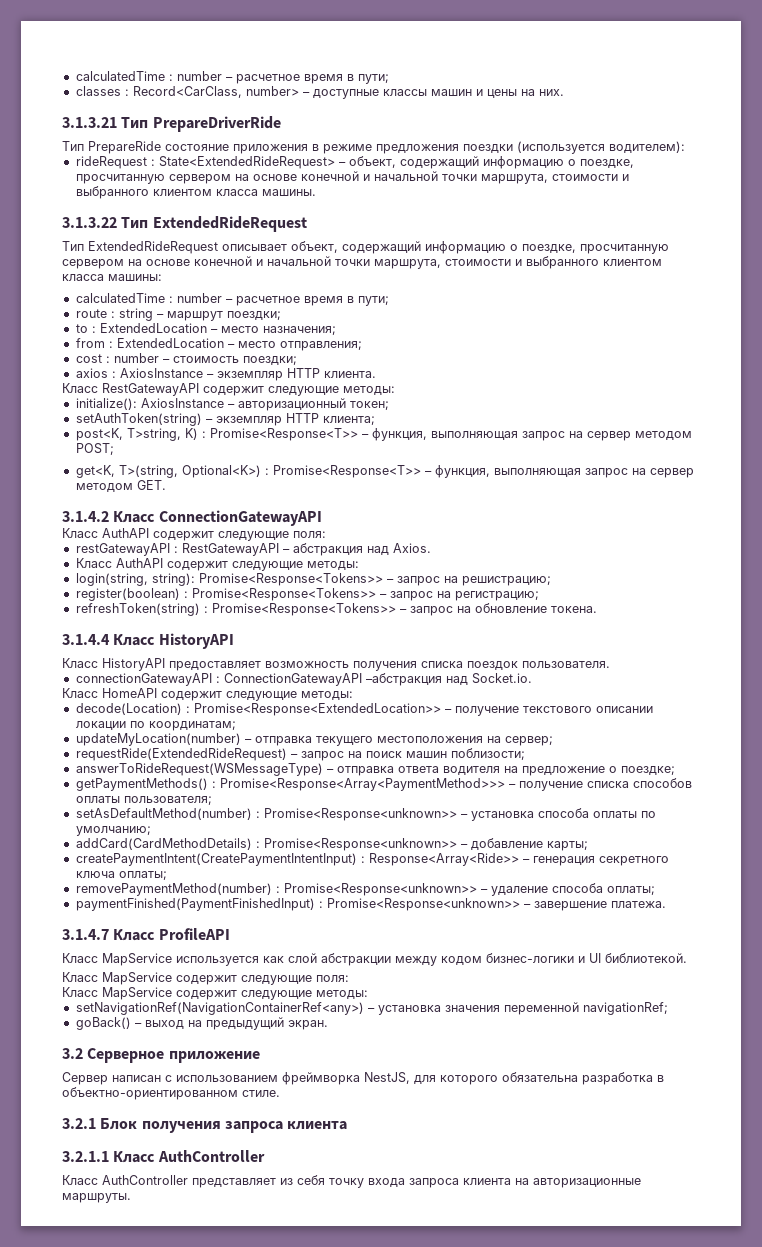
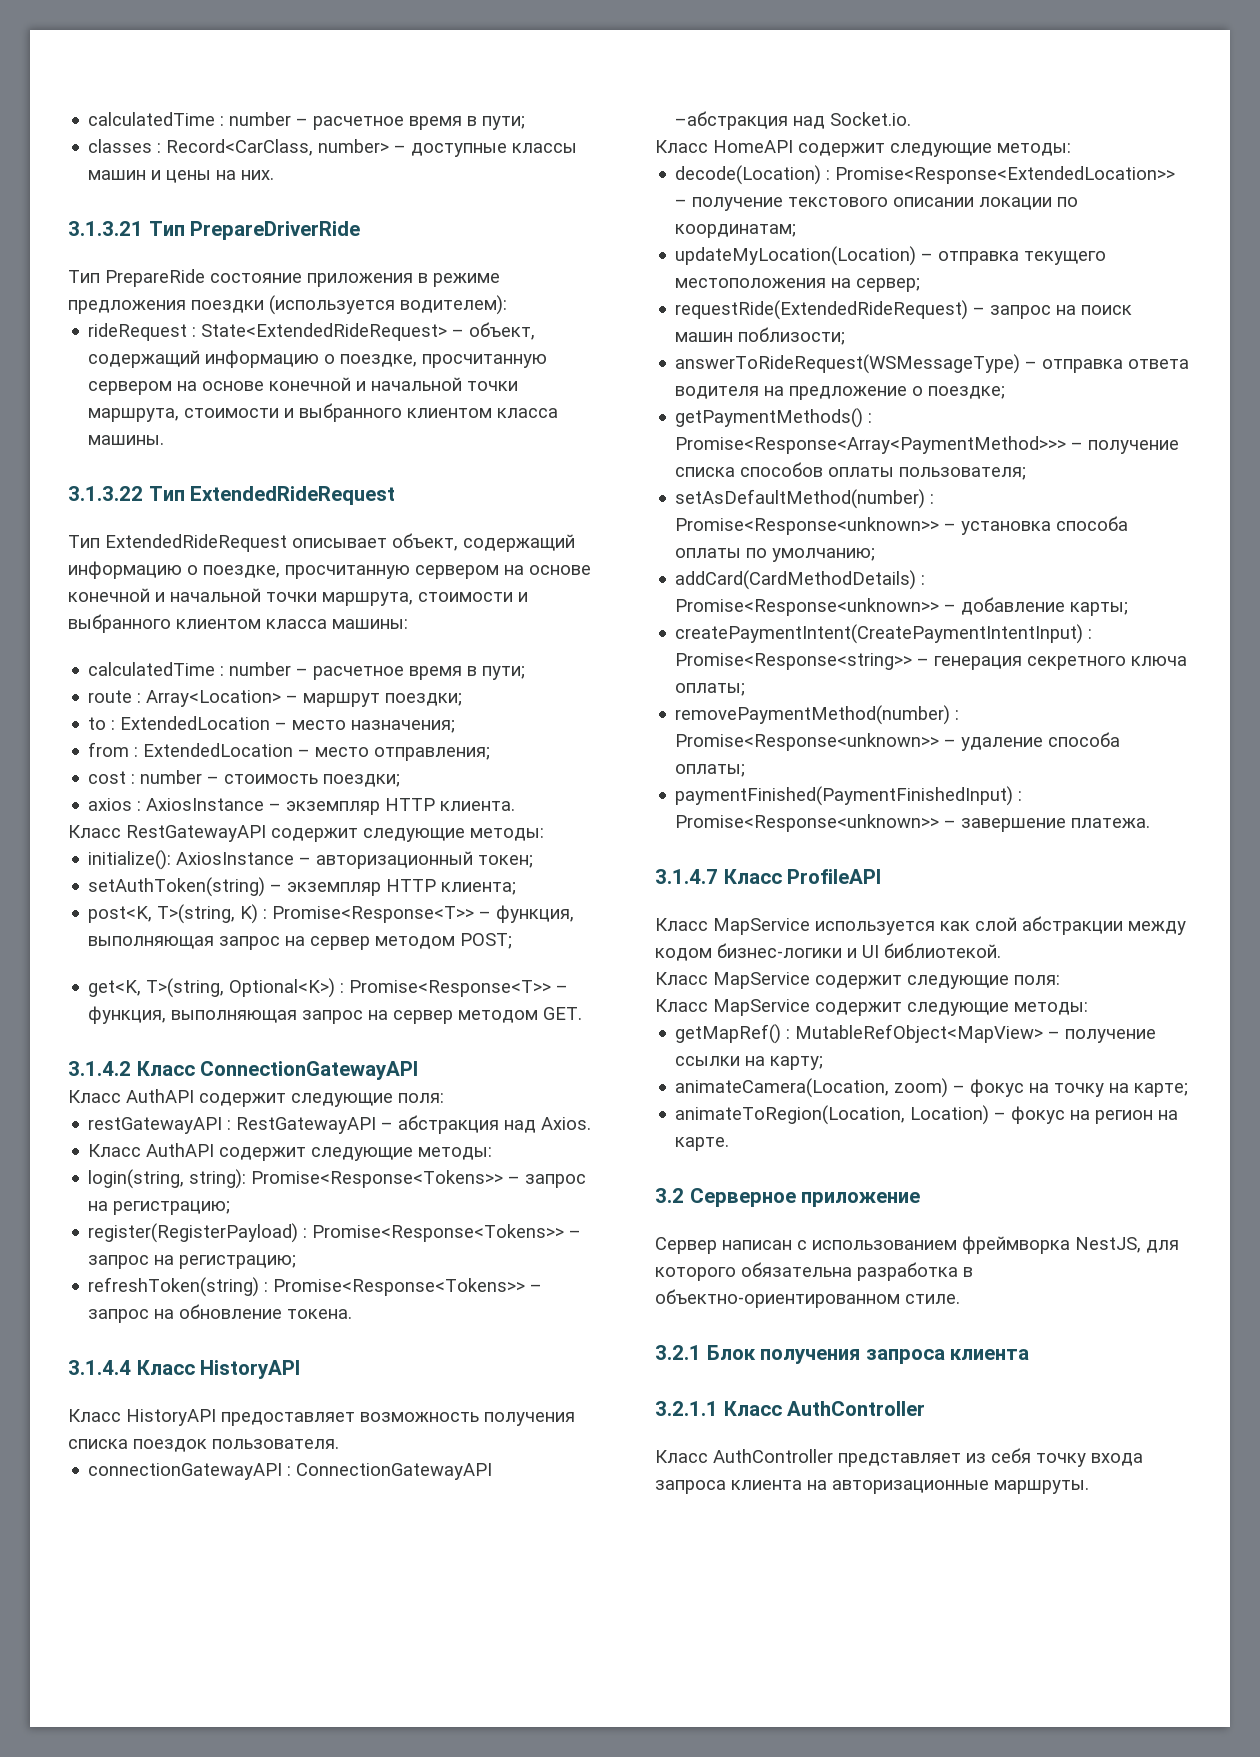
- route : string – маршрут поездки;
+ route : Array<Location> – маршрут поездки;
- post<K, T>string, K) : Promise<Response<T>> – функция, выполняющая запрос на сервер методом POST;
+ post<K, T>(string, K) : Promise<Response<T>> – функция, выполняющая запрос на сервер методом POST;
- login(string, string): Promise<Response<Tokens>> – запрос на решистрацию;
- register(boolean) : Promise<Response<Tokens>> – запрос на регистрацию;
+ login(string, string): Promise<Response<Tokens>> – запрос на регистрацию;
+ register(RegisterPayload) : Promise<Response<Tokens>> – запрос на регистрацию;
- updateMyLocation(number) – отправка текущего местоположения на сервер;
+ updateMyLocation(Location) – отправка текущего местоположения на сервер;
- createPaymentIntent(CreatePaymentIntentInput) : Response<Array<Ride>> – генерация секретного ключа оплаты;
+ createPaymentIntent(CreatePaymentIntentInput) : Promise<Response<string>> – генерация секретного ключа оплаты;
- setNavigationRef(NavigationContainerRef<any>) – установка значения переменной navigationRef;
- goBack() – выход на предыдущий экран.
+ getMapRef() : MutableRefObject<MapView> – получение ссылки на карту;
+ animateCamera(Location, zoom) – фокус на точку на карте;
+ animateToRegion(Location, Location) – фокус на регион на карте.

